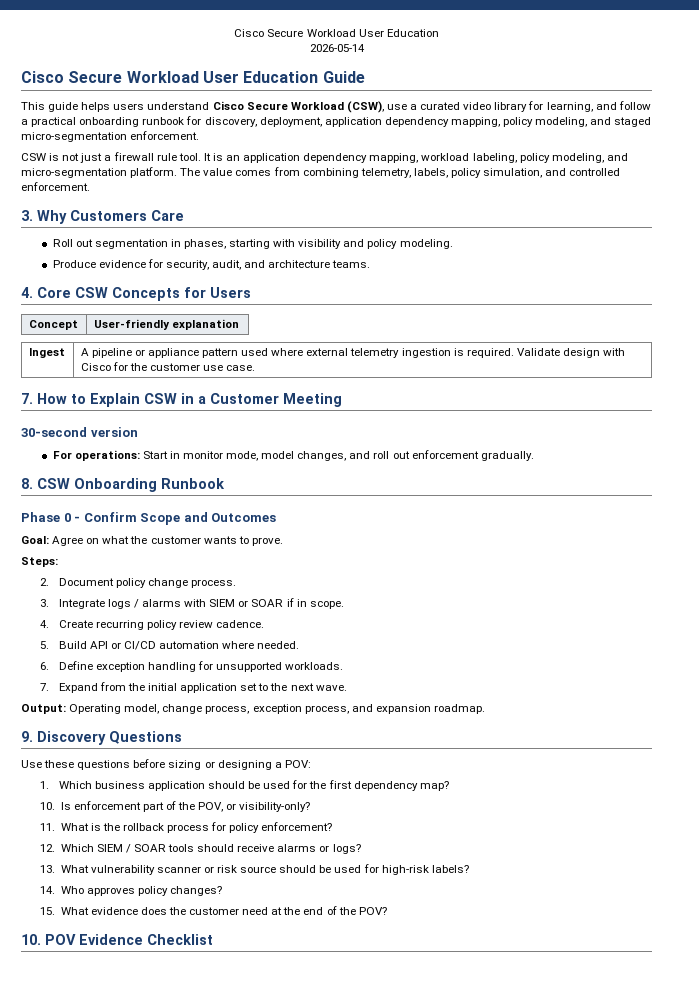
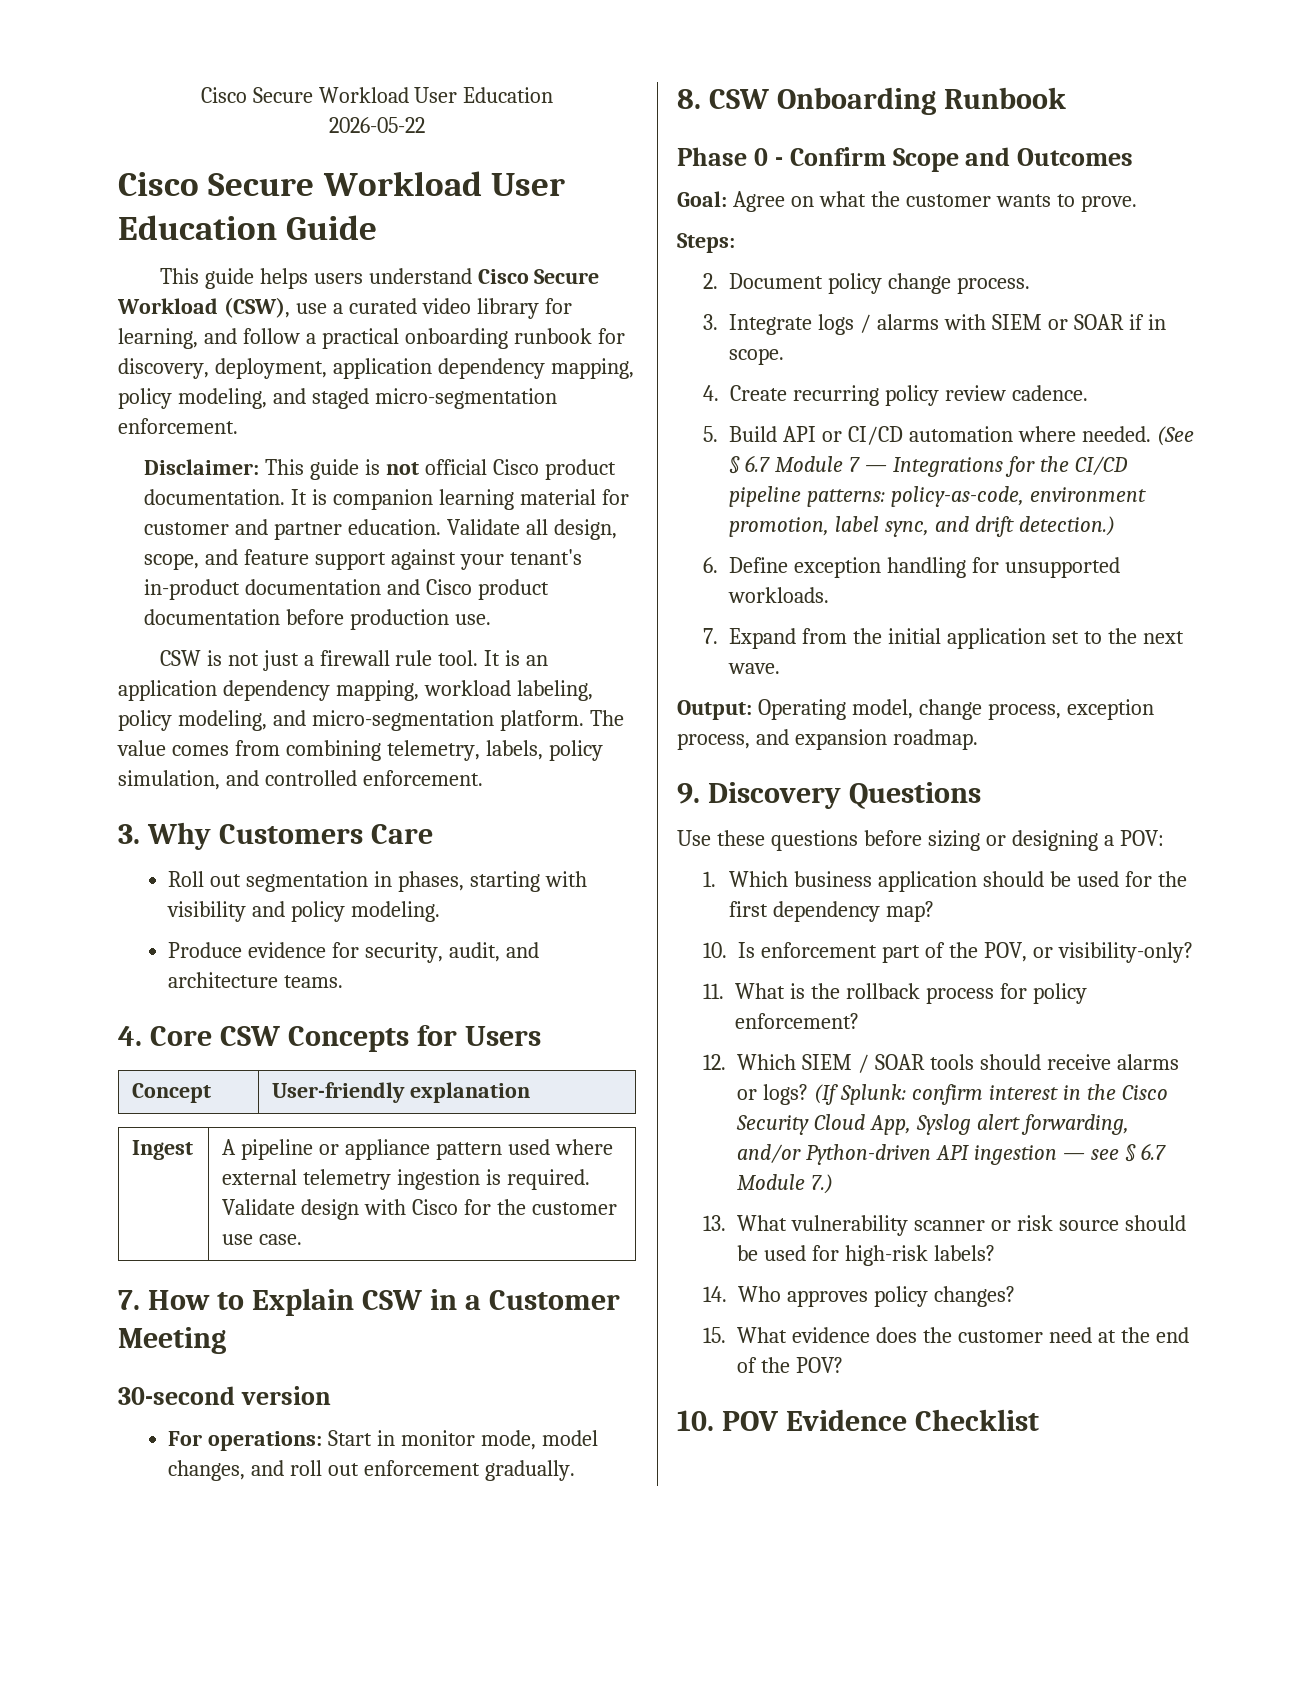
- 2026-05-14
+ 2026-05-22
+ Disclaimer: This guide is not official Cisco product documentation. It is companion learning material for customer and partner education. Validate all design, scope, and feature support against your tenant's in-product documentation and Cisco product documentation before production use.
+ (See § 6.7 Module 7 — Integrations for the CI/CD pipeline patterns: policy-as-code, environment promotion, label sync, and drift detection.)
+ (If Splunk: confirm interest in the Cisco Security Cloud App, Syslog alert forwarding, and/or Python-driven API ingestion — see § 6.7 Module 7.)

